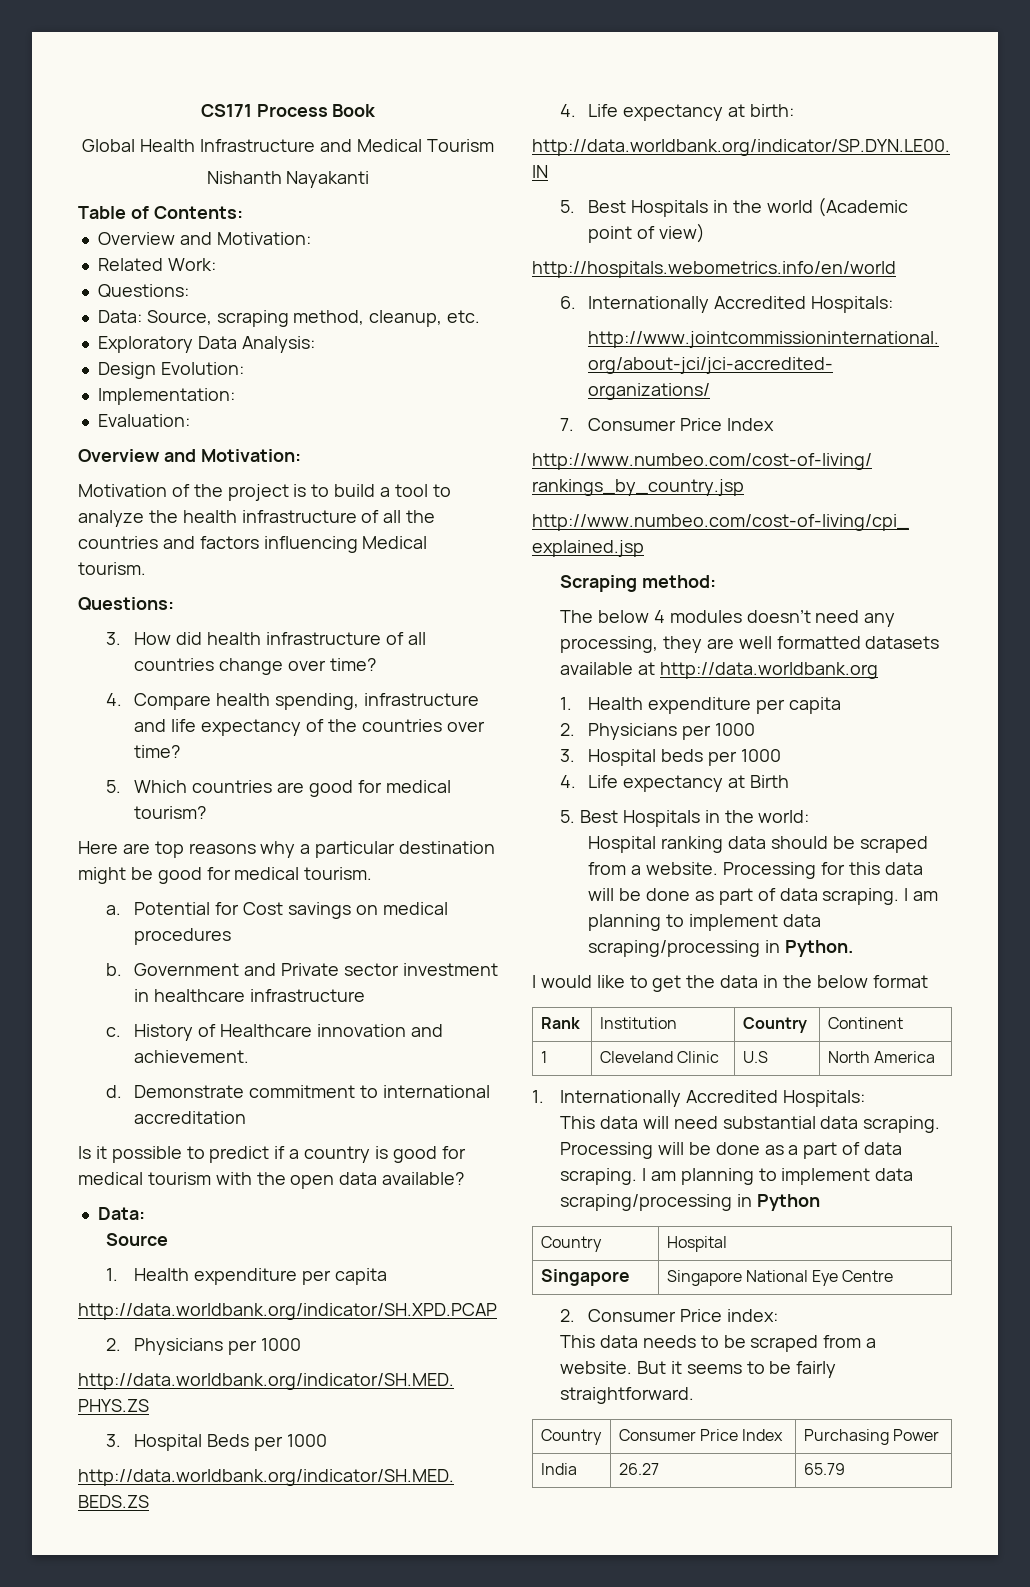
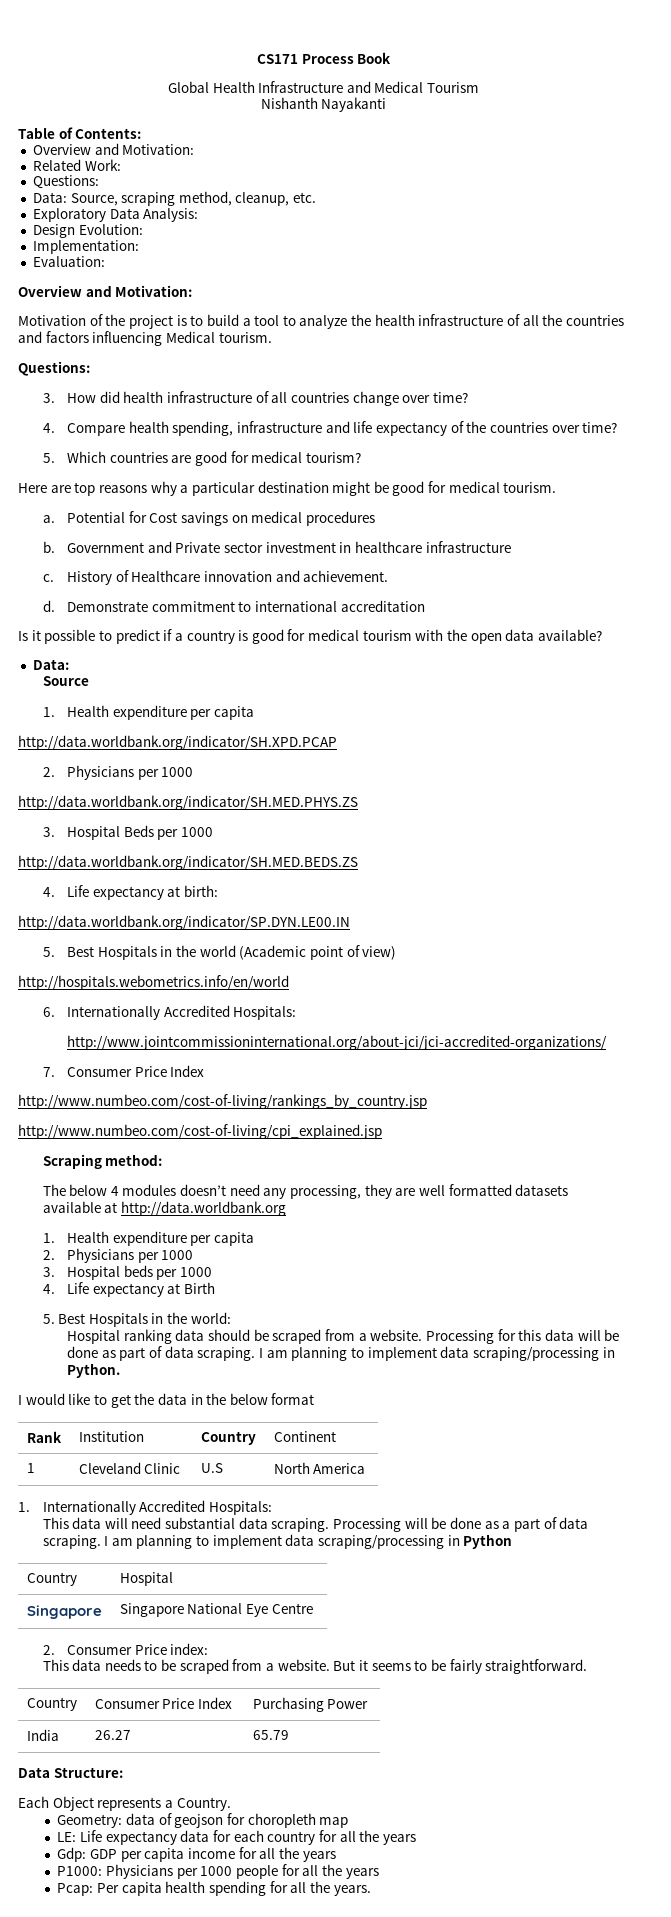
+ Data Structure:
+ Each Object represents a Country.
+ Geometry: data of geojson for choropleth map
+ LE: Life expectancy data for each country for all the years
+ Gdp: GDP per capita income for all the years
+ P1000: Physicians per 1000 people for all the years
+ Pcap: Per capita health spending for all the years.

